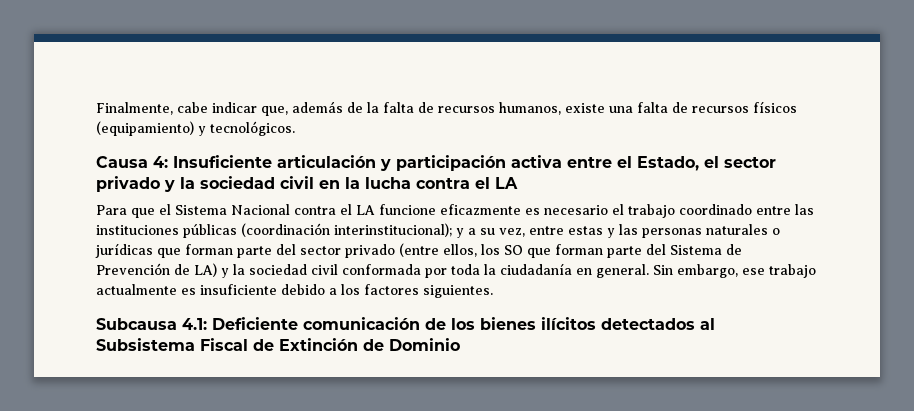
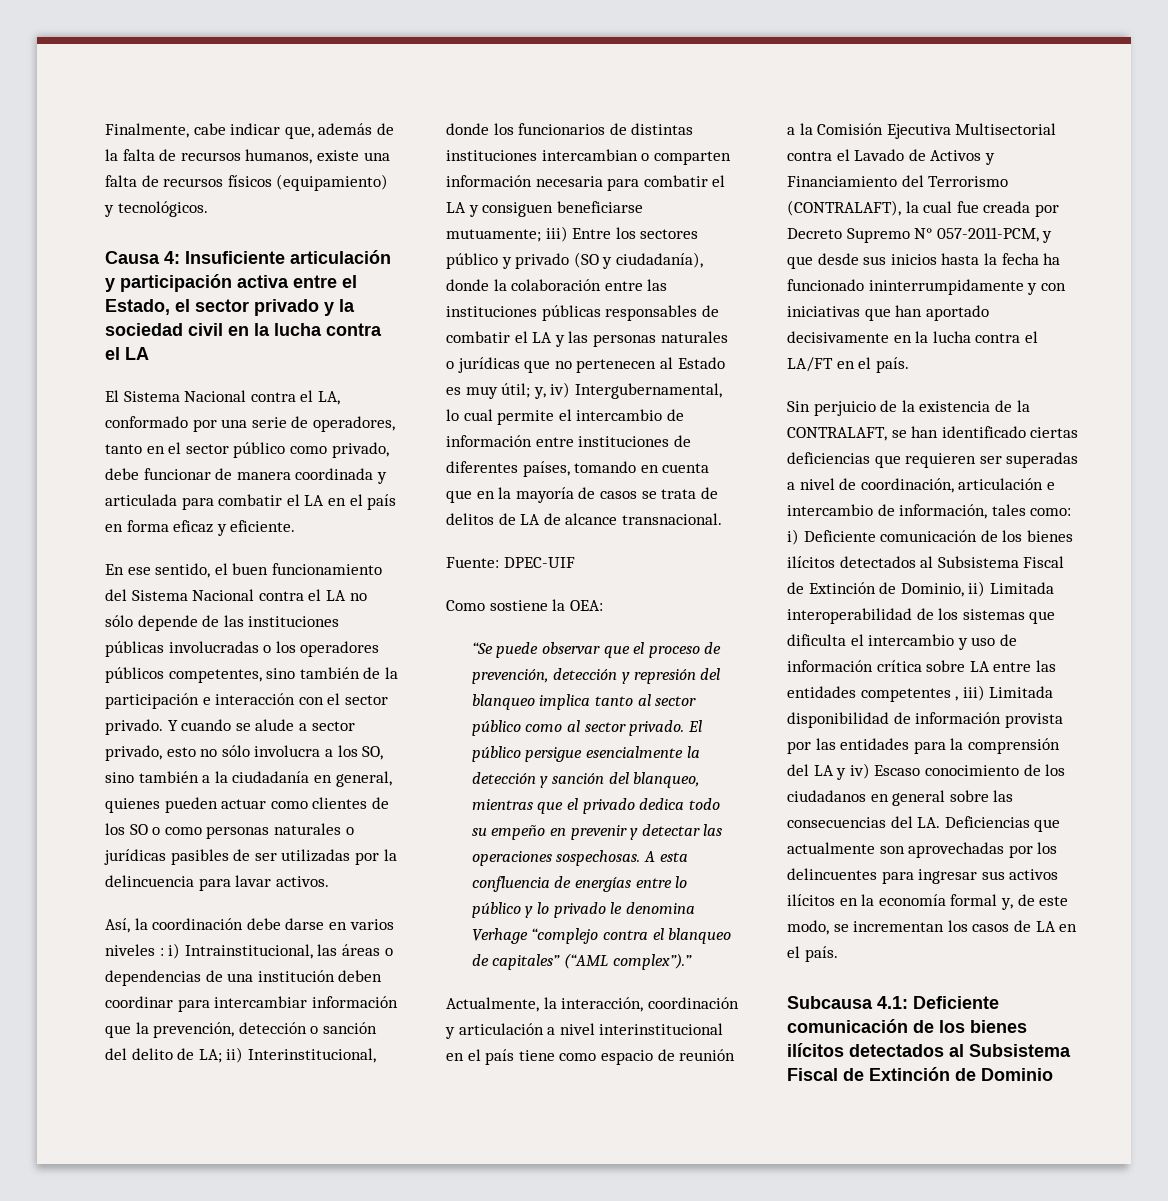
- Para que el Sistema Nacional contra el LA funcione eficazmente es necesario el trabajo coordinado entre las instituciones públicas (coordinación interinstitucional); y a su vez, entre estas y las personas naturales o jurídicas que forman parte del sector privado (entre ellos, los SO que forman parte del Sistema de Prevención de LA) y la sociedad civil conformada por toda la ciudadanía en general. Sin embargo, ese trabajo actualmente es insuficiente debido a los factores siguientes.
+ El Sistema Nacional contra el LA, conformado por una serie de operadores, tanto en el sector público como privado, debe funcionar de manera coordinada y articulada para combatir el LA en el país en forma eficaz y eficiente.
+ En ese sentido, el buen funcionamiento del Sistema Nacional contra el LA no sólo depende de las instituciones públicas involucradas o los operadores públicos competentes, sino también de la participación e interacción con el sector privado. Y cuando se alude a sector privado, esto no sólo involucra a los SO, sino también a la ciudadanía en general, quienes pueden actuar como clientes de los SO o como personas naturales o jurídicas pasibles de ser utilizadas por la delincuencia para lavar activos.
+ Así, la coordinación debe darse en varios niveles : i) Intrainstitucional, las áreas o dependencias de una institución deben coordinar para intercambiar información que la prevención, detección o sanción del delito de LA; ii) Interinstitucional, donde los funcionarios de distintas instituciones intercambian o comparten información necesaria para combatir el LA y consiguen beneficiarse mutuamente; iii) Entre los sectores público y privado (SO y ciudadanía), donde la colaboración entre las instituciones públicas responsables de combatir el LA y las personas naturales o jurídicas que no pertenecen al Estado es muy útil; y, iv) Intergubernamental, lo cual permite el intercambio de información entre instituciones de diferentes países, tomando en cuenta que en la mayoría de casos se trata de delitos de LA de alcance transnacional.
+ Fuente: DPEC-UIF
+ Como sostiene la OEA:
+ “Se puede observar que el proceso de prevención, detección y represión del blanqueo implica tanto al sector público como al sector privado. El público persigue esencialmente la detección y sanción del blanqueo, mientras que el privado dedica todo su empeño en prevenir y detectar las operaciones sospechosas. A esta confluencia de energías entre lo público y lo privado le denomina Verhage “complejo contra el blanqueo de capitales” (“AML complex”).”
+ Actualmente, la interacción, coordinación y articulación a nivel interinstitucional en el país tiene como espacio de reunión a la Comisión Ejecutiva Multisectorial contra el Lavado de Activos y Financiamiento del Terrorismo (CONTRALAFT), la cual fue creada por Decreto Supremo N° 057-2011-PCM, y que desde sus inicios hasta la fecha ha funcionado ininterrumpidamente y con iniciativas que han aportado decisivamente en la lucha contra el LA/FT en el país.
+ Sin perjuicio de la existencia de la CONTRALAFT, se han identificado ciertas deficiencias que requieren ser superadas a nivel de coordinación, articulación e intercambio de información, tales como: i) Deficiente comunicación de los bienes ilícitos detectados al Subsistema Fiscal de Extinción de Dominio, ii) Limitada interoperabilidad de los sistemas que dificulta el intercambio y uso de información crítica sobre LA entre las entidades competentes , iii) Limitada disponibilidad de información provista por las entidades para la comprensión del LA y iv) Escaso conocimiento de los ciudadanos en general sobre las consecuencias del LA. Deficiencias que actualmente son aprovechadas por los delincuentes para ingresar sus activos ilícitos en la economía formal y, de este modo, se incrementan los casos de LA en el país.

